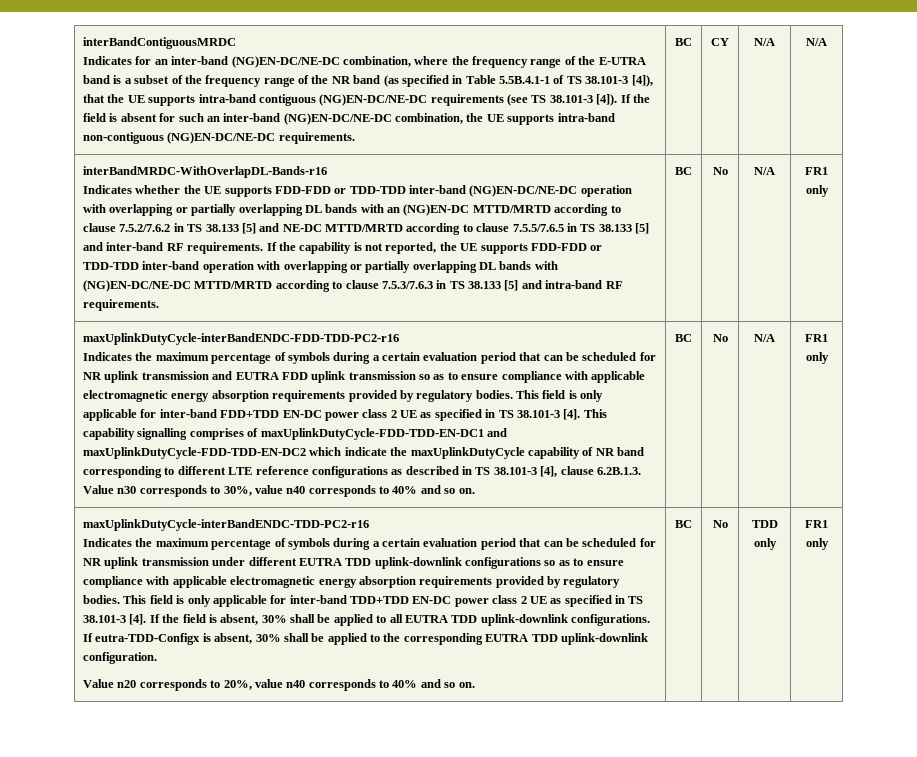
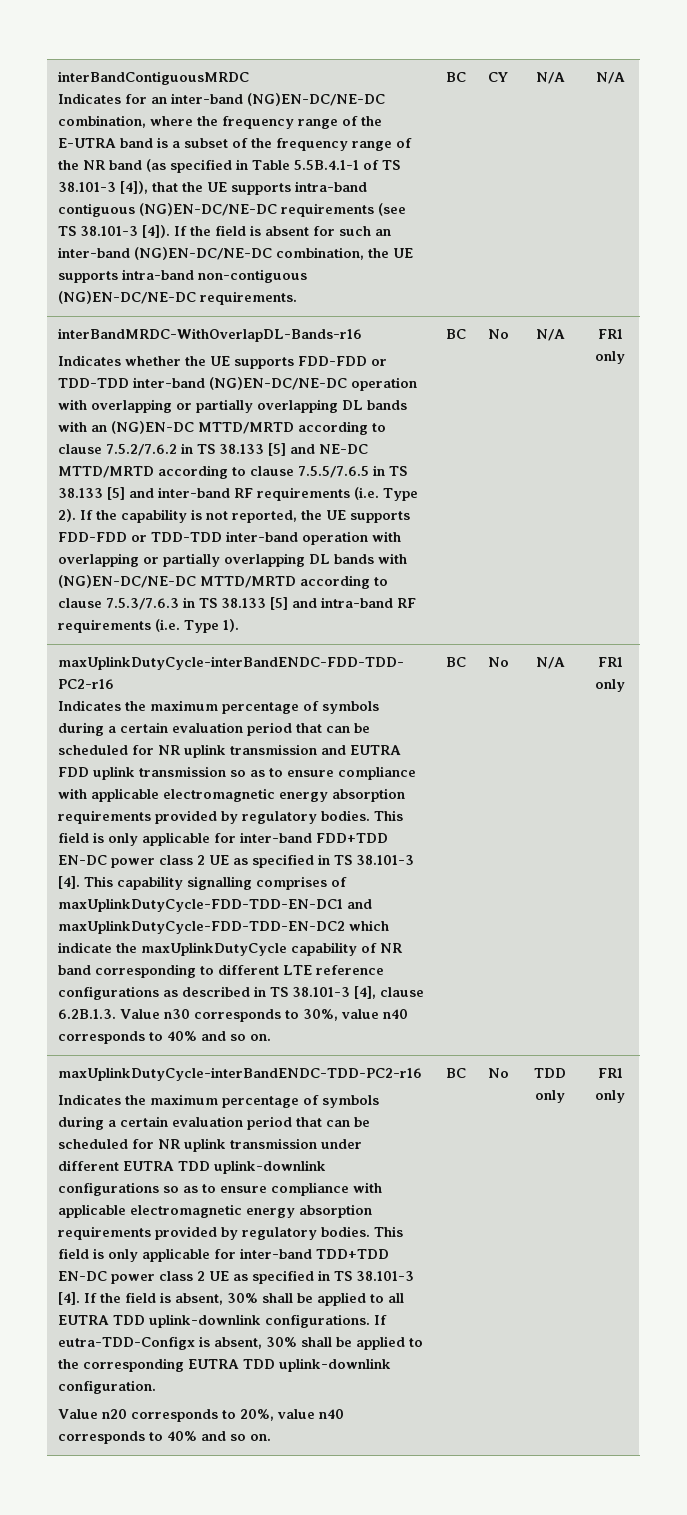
- Indicates whether the UE supports FDD-FDD or TDD-TDD inter-band (NG)EN-DC/NE-DC operation with overlapping or partially overlapping DL bands with an (NG)EN-DC MTTD/MRTD according to clause 7.5.2/7.6.2 in TS 38.133 [5] and NE-DC MTTD/MRTD according to clause 7.5.5/7.6.5 in TS 38.133 [5] and inter-band RF requirements.
+ Indicates whether the UE supports FDD-FDD or TDD-TDD inter-band (NG)EN-DC/NE-DC operation with overlapping or partially overlapping DL bands with an (NG)EN-DC MTTD/MRTD according to clause 7.5.2/7.6.2 in TS 38.133 [5] and NE-DC MTTD/MRTD according to clause 7.5.5/7.6.5 in TS 38.133 [5] and inter-band RF requirements (i.e. Type 2).
- If the capability is not reported, the UE supports FDD-FDD or TDD-TDD inter-band operation with overlapping or partially overlapping DL bands with (NG)EN-DC/NE-DC MTTD/MRTD according to clause 7.5.3/7.6.3 in TS 38.133 [5] and intra-band RF requirements.
+ If the capability is not reported, the UE supports FDD-FDD or TDD-TDD inter-band operation with overlapping or partially overlapping DL bands with (NG)EN-DC/NE-DC MTTD/MRTD according to clause 7.5.3/7.6.3 in TS 38.133 [5] and intra-band RF requirements (i.e. Type 1).

